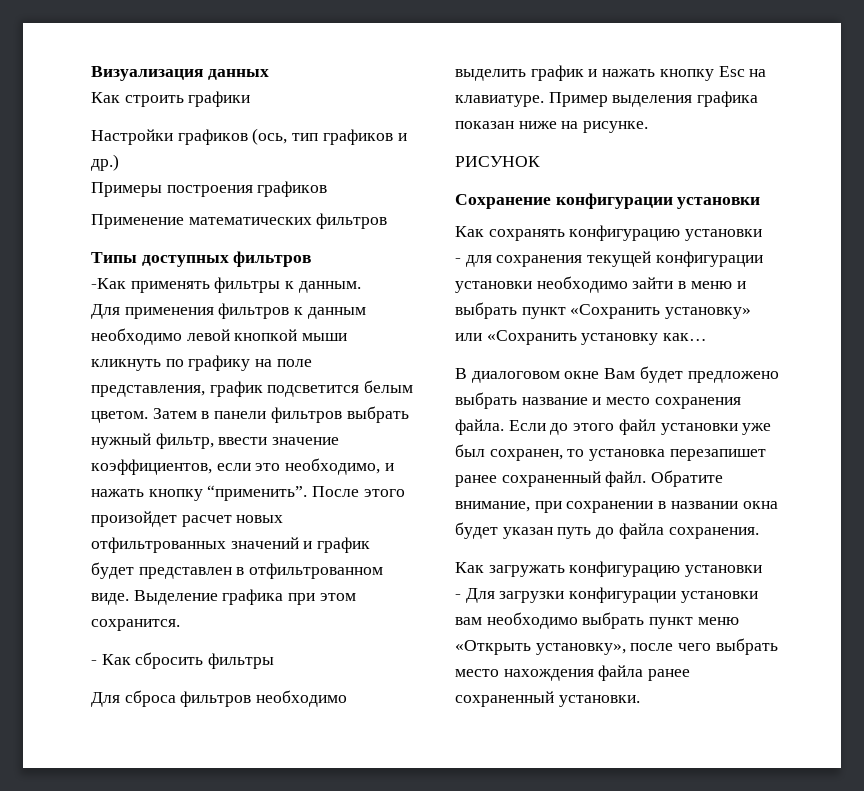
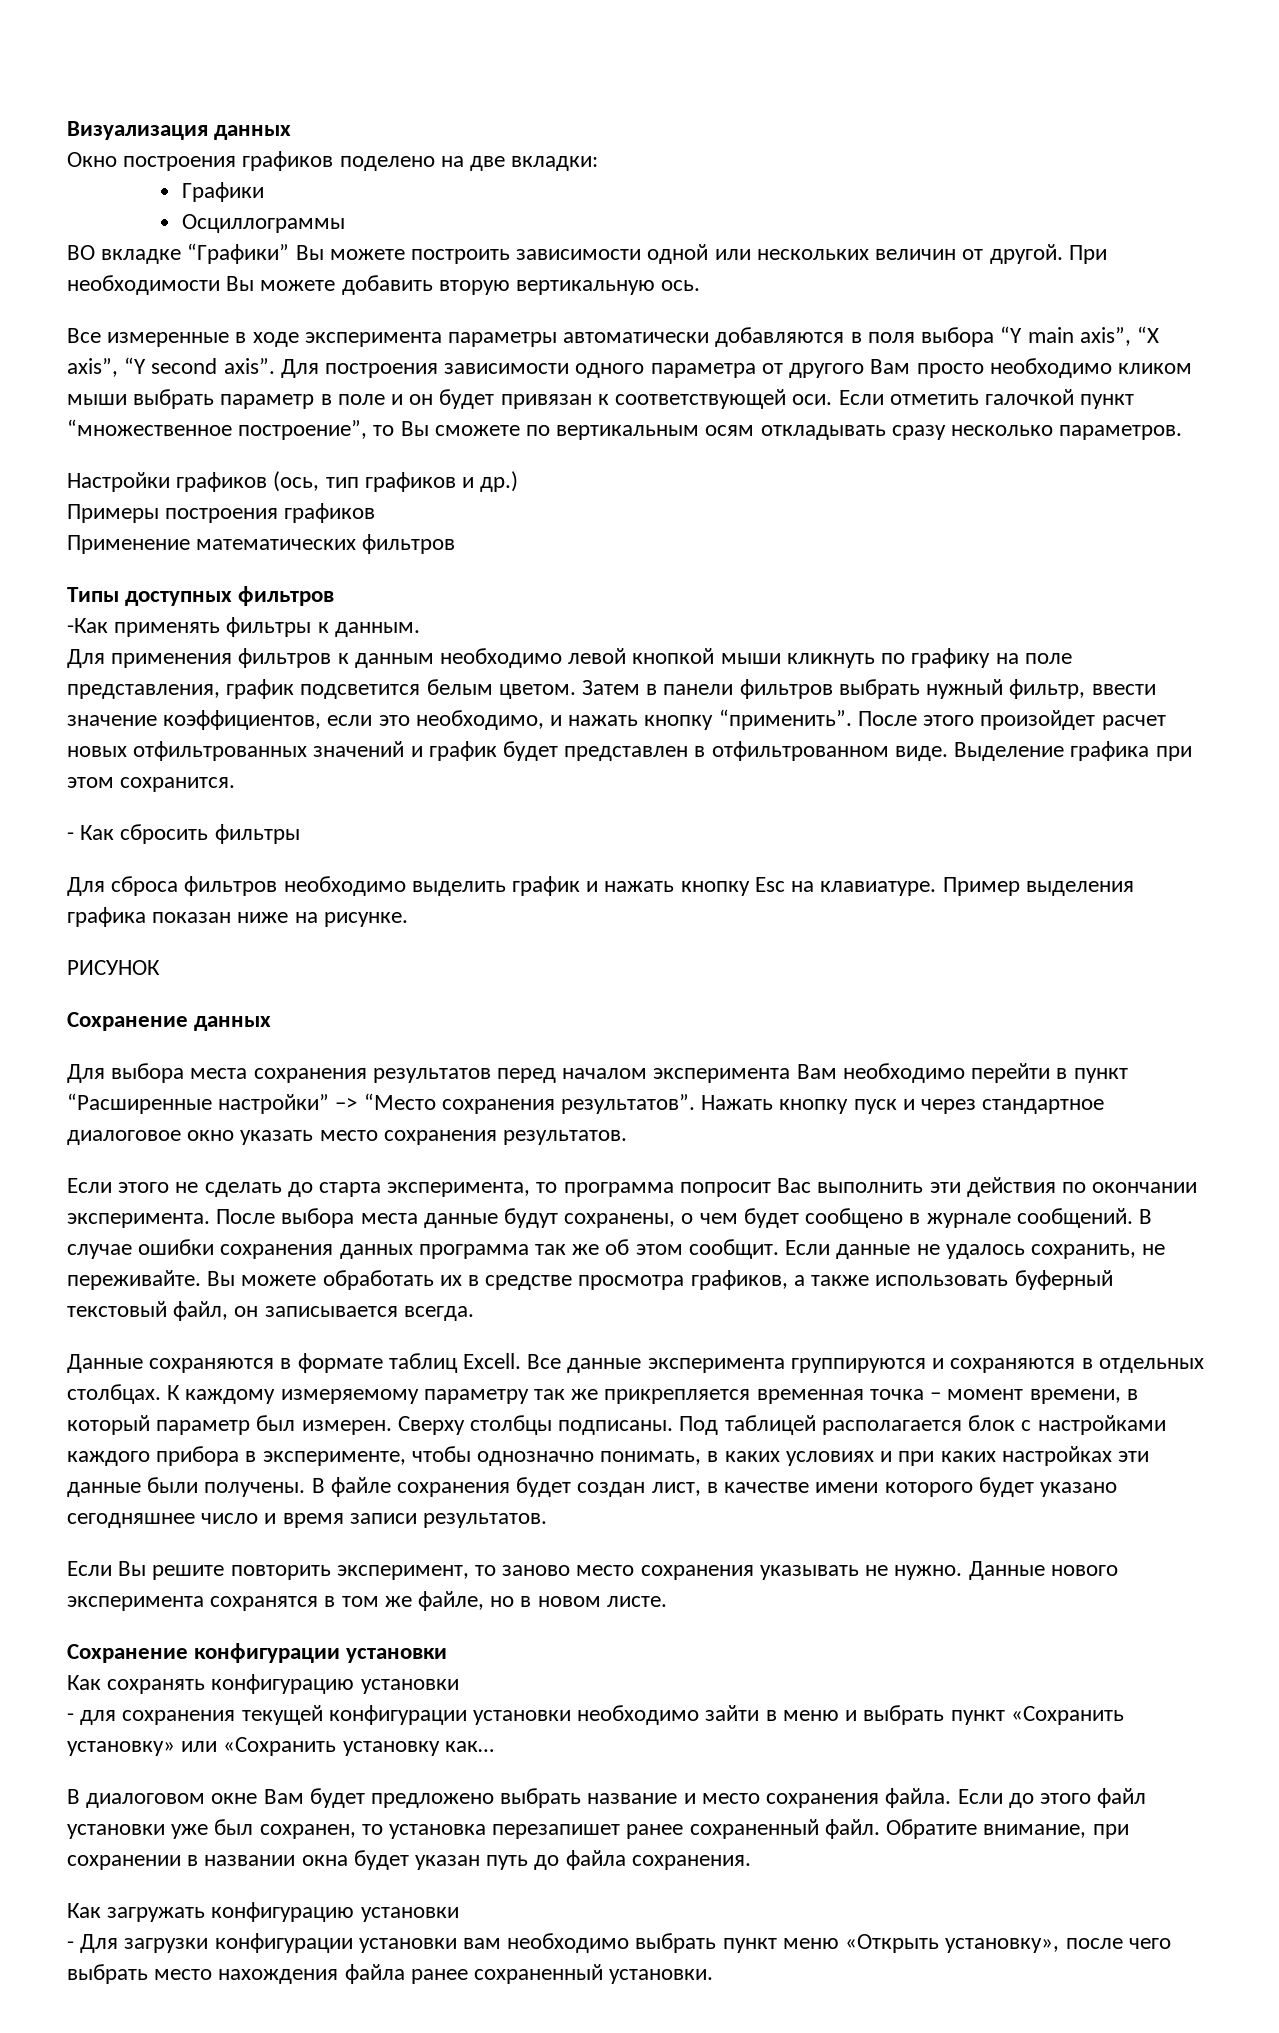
- Как строить графики
+ Окно построения графиков поделено на две вкладки:
+ Графики
+ Осциллограммы
+ ВО вкладке “Графики” Вы можете построить зависимости одной или нескольких величин от другой. При необходимости Вы можете добавить вторую вертикальную ось.
+ Все измеренные в ходе эксперимента параметры автоматически добавляются в поля выбора “Y main axis”, “X axis”, “Y second axis”. Для построения зависимости одного параметра от другого Вам просто необходимо кликом мыши выбрать параметр в поле и он будет привязан к соответствующей оси. Если отметить галочкой пункт “множественное построение”, то Вы сможете по вертикальным осям откладывать сразу несколько параметров.
+ Сохранение данных
+ Для выбора места сохранения результатов перед началом эксперимента Вам необходимо перейти в пункт “Расширенные настройки” –> “Место сохранения результатов”. Нажать кнопку пуск и через стандартное диалоговое окно указать место сохранения результатов.
+ Если этого не сделать до старта эксперимента, то программа попросит Вас выполнить эти действия по окончании эксперимента. После выбора места данные будут сохранены, о чем будет сообщено в журнале сообщений. В случае ошибки сохранения данных программа так же об этом сообщит. Если данные не удалось сохранить, не переживайте. Вы можете обработать их в средстве просмотра графиков, а также использовать буферный текстовый файл, он записывается всегда.
+ Данные сохраняются в формате таблиц Excell. Все данные эксперимента группируются и сохраняются в отдельных столбцах. К каждому измеряемому параметру так же прикрепляется временная точка – момент времени, в который параметр был измерен. Сверху столбцы подписаны. Под таблицей располагается блок с настройками каждого прибора в эксперименте, чтобы однозначно понимать, в каких условиях и при каких настройках эти данные были получены. В файле сохранения будет создан лист, в качестве имени которого будет указано сегодняшнее число и время записи результатов.
+ Если Вы решите повторить эксперимент, то заново место сохранения указывать не нужно. Данные нового эксперимента сохранятся в том же файле, но в новом листе.

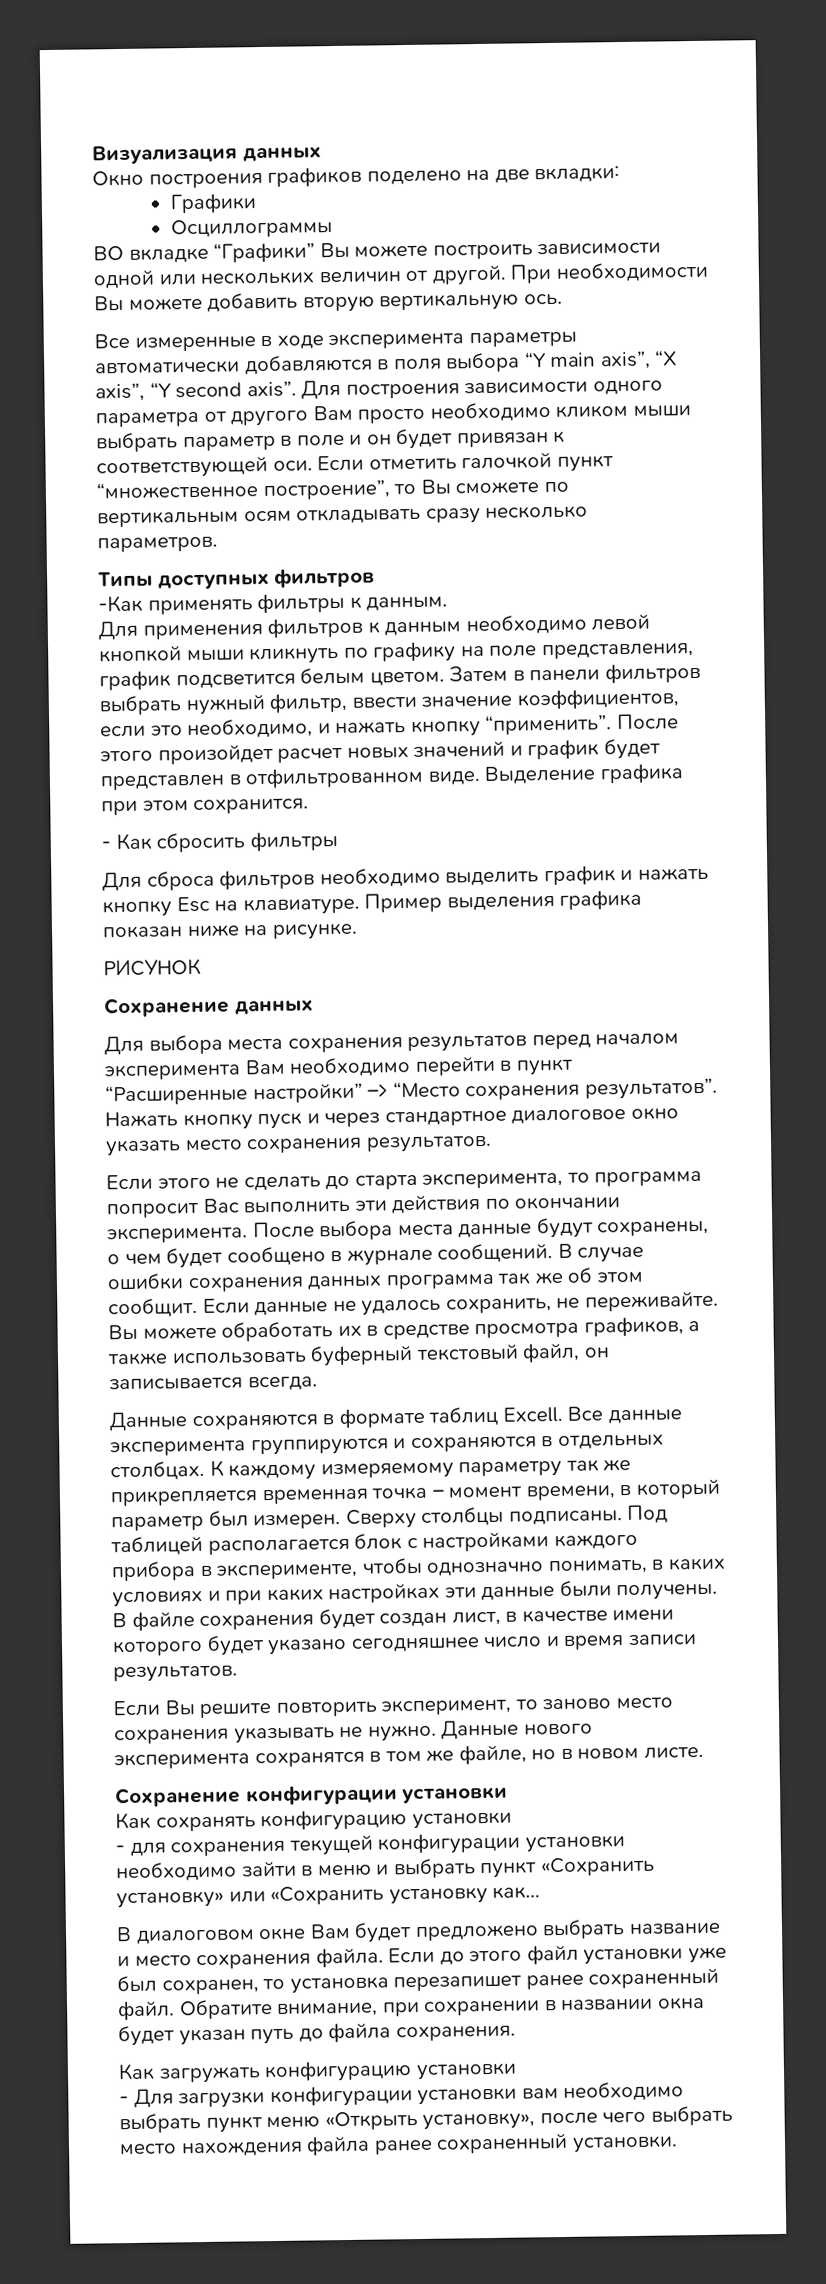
- Настройки графиков (ось, тип графиков и др.)
- Примеры построения графиков
- Применение математических фильтров
- После этого произойдет расчет новых отфильтрованных значений и график будет представлен в отфильтрованном виде.
+ После этого произойдет расчет новых значений и график будет представлен в отфильтрованном виде.

